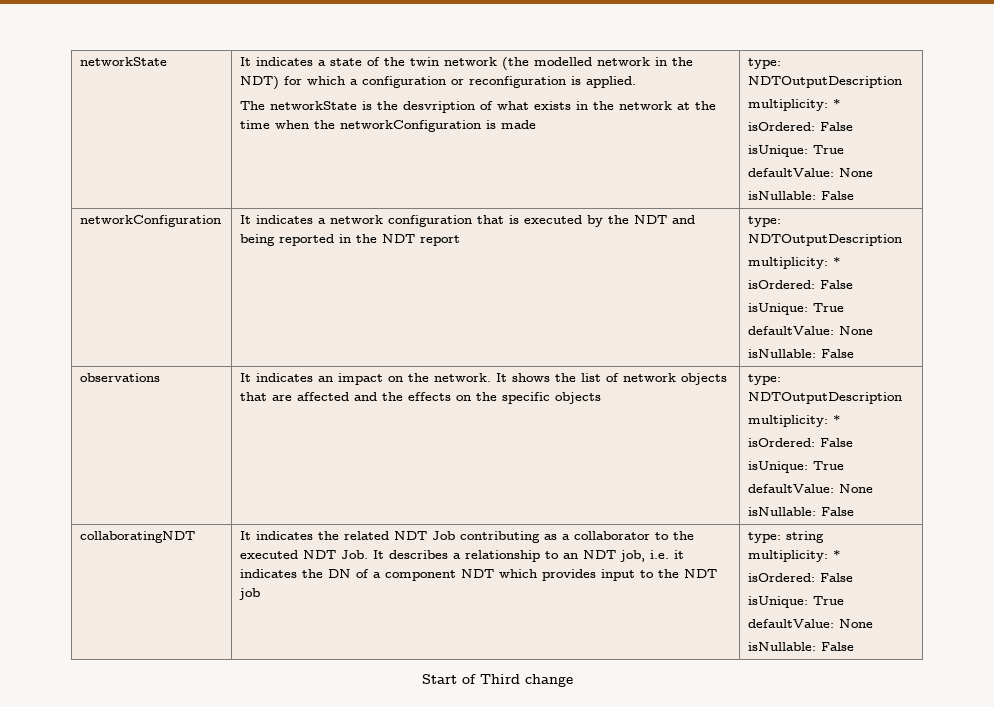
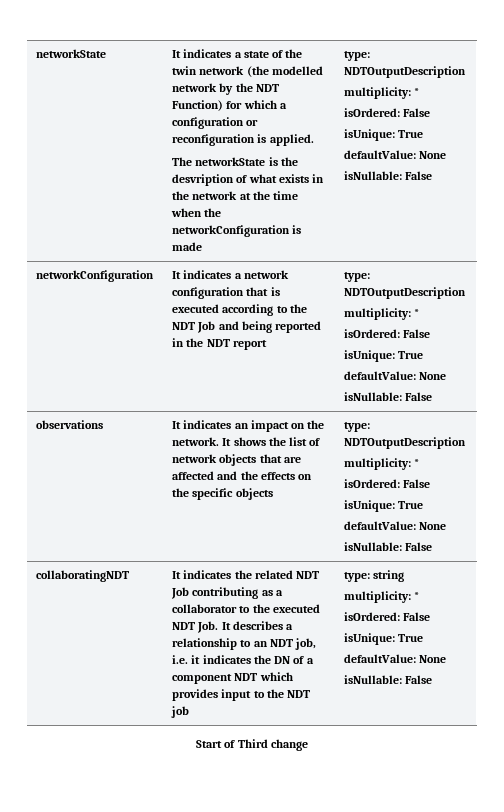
- It indicates a state of the twin network (the modelled network in the NDT) for which a configuration or reconfiguration is applied.
+ It indicates a state of the twin network (the modelled network by the NDT Function) for which a configuration or reconfiguration is applied.
- networkConfiguration | It indicates a network configuration that is executed by the NDT and being reported in the NDT report | type: NDTOutputDescription
+ networkConfiguration | It indicates a network configuration that is executed according to the NDT Job and being reported in the NDT report | type: NDTOutputDescription

